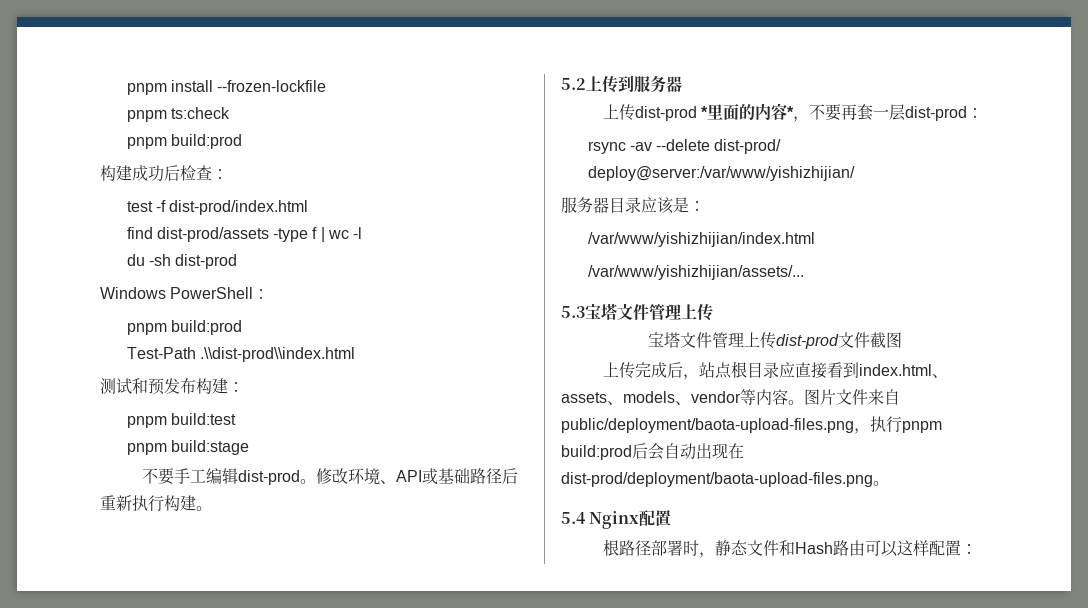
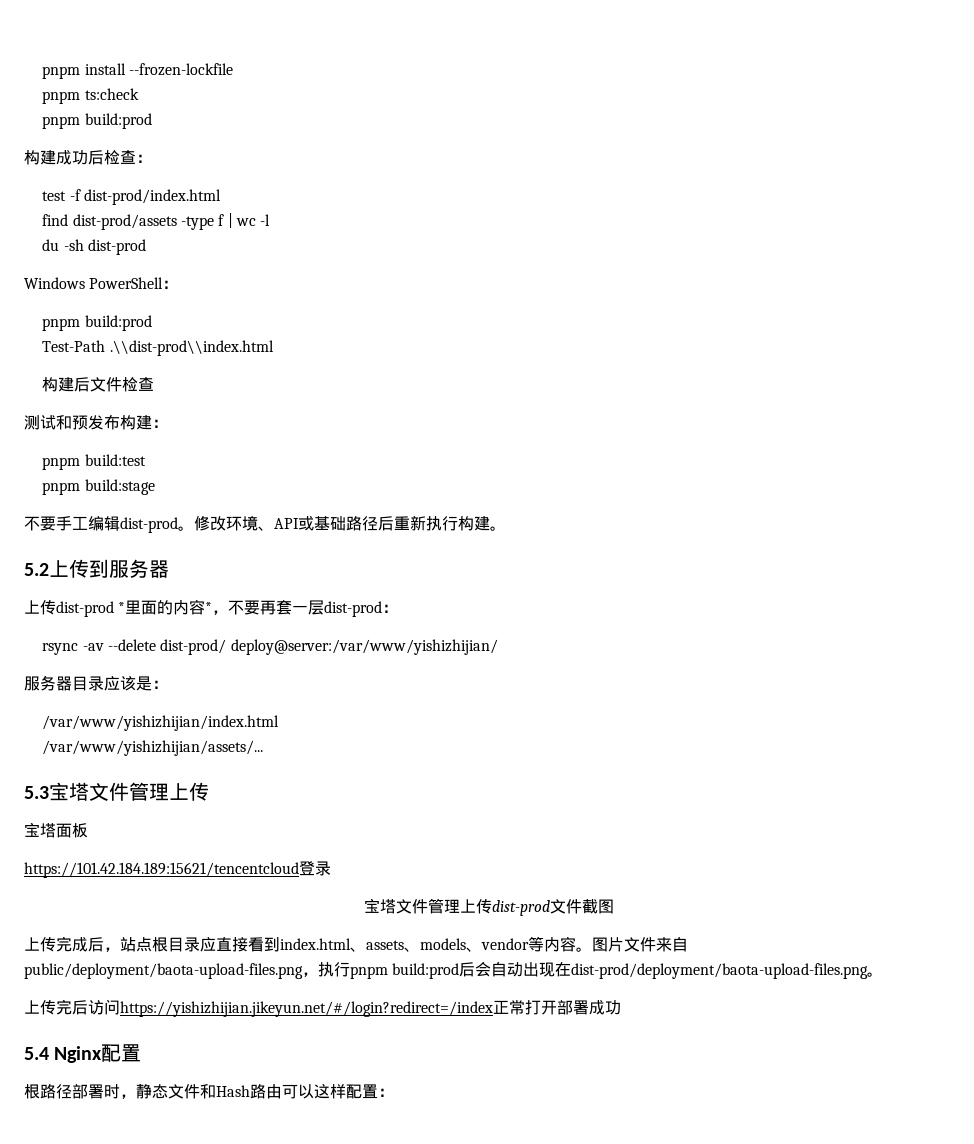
+ 构建后文件检查
+ 宝塔面板
+ https://101.42.184.189:15621/tencentcloud登录
+ 上传完后访问https://yishizhijian.jikeyun.net/#/login?redirect=/index正常打开部署成功

